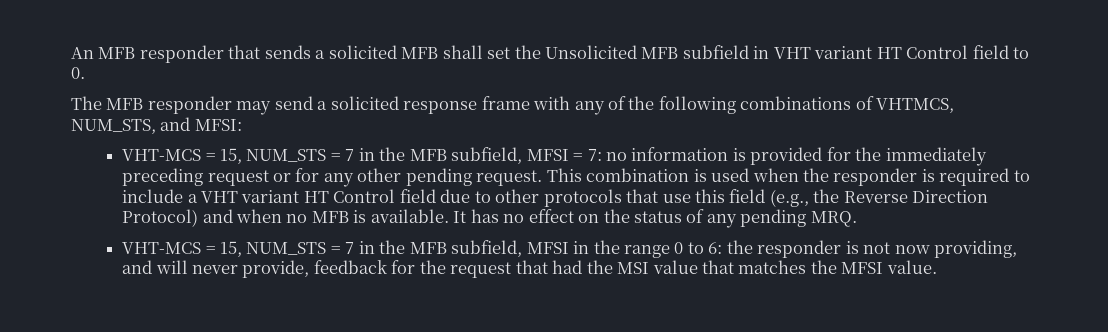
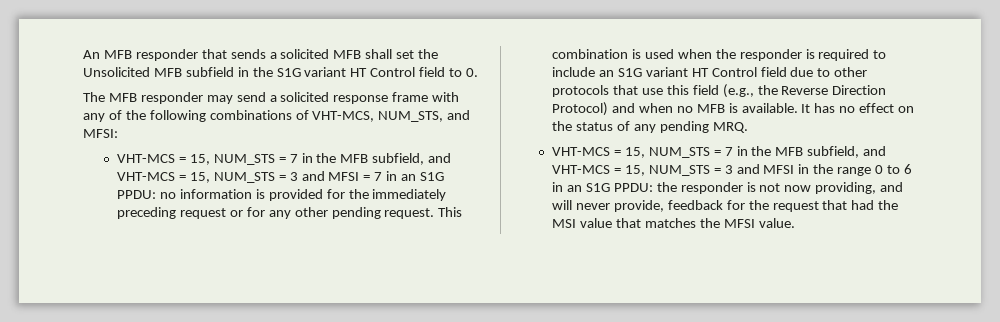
- An MFB responder that sends a solicited MFB shall set the Unsolicited MFB subfield in VHT variant HT Control field to 0.
+ An MFB responder that sends a solicited MFB shall set the Unsolicited MFB subfield in the S1G variant HT Control field to 0.
- The MFB responder may send a solicited response frame with any of the following combinations of VHTMCS, NUM_STS, and MFSI:
+ The MFB responder may send a solicited response frame with any of the following combinations of VHT-MCS, NUM_STS, and MFSI:
- VHT-MCS = 15, NUM_STS = 7 in the MFB subfield, MFSI = 7: no information is provided for the immediately preceding request or for any other pending request.
+ VHT-MCS = 15, NUM_STS = 7 in the MFB subfield, and VHT-MCS = 15, NUM_STS = 3 and MFSI = 7 in an S1G PPDU: no information is provided for the immediately preceding request or for any other pending request.
- This combination is used when the responder is required to include a VHT variant HT Control field due to other protocols that use this field (e.g., the Reverse Direction Protocol) and when no MFB is available.
+ This combination is used when the responder is required to include an S1G variant HT Control field due to other protocols that use this field (e.g., the Reverse Direction Protocol) and when no MFB is available.
- VHT-MCS = 15, NUM_STS = 7 in the MFB subfield, MFSI in the range 0 to 6: the responder is not now providing, and will never provide, feedback for the request that had the MSI value that matches the MFSI value.
+ VHT-MCS = 15, NUM_STS = 7 in the MFB subfield, and VHT-MCS = 15, NUM_STS = 3 and MFSI in the range 0 to 6 in an S1G PPDU: the responder is not now providing, and will never provide, feedback for the request that had the MSI value that matches the MFSI value.

